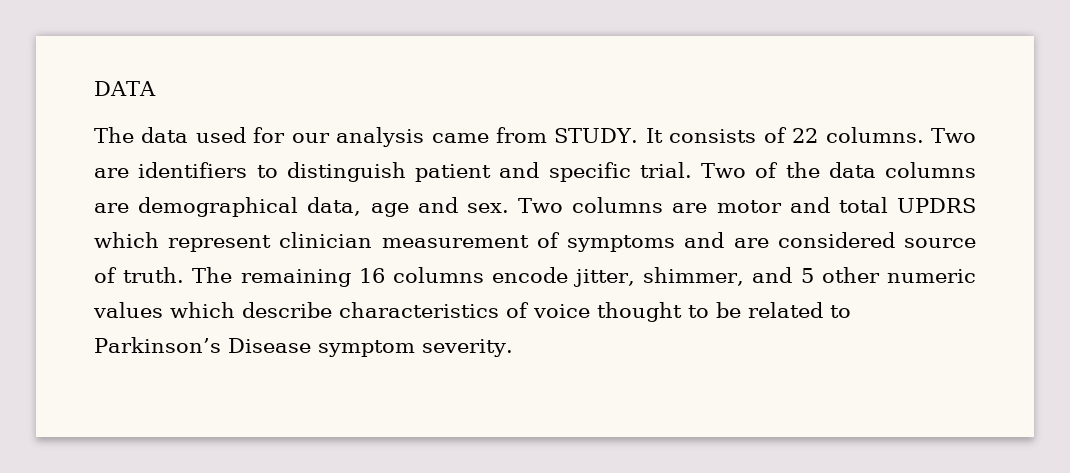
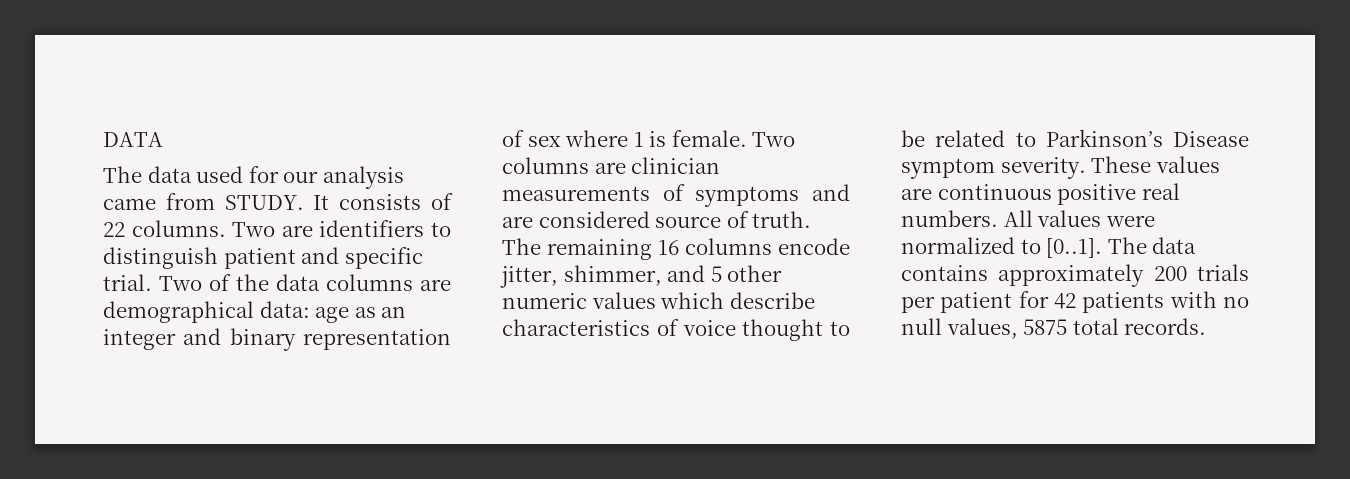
- Two of the data columns are demographical data, age and sex. Two columns are motor and total UPDRS which represent clinician measurement of symptoms and are considered source of truth.
+ Two of the data columns are demographical data: age as an integer and binary representation of sex where 1 is female. Two columns are clinician measurements of symptoms and are considered source of truth.
+ These values are continuous positive real numbers. All values were normalized to [0..1]. The data contains approximately 200 trials per patient for 42 patients with no null values, 5875 total records.

